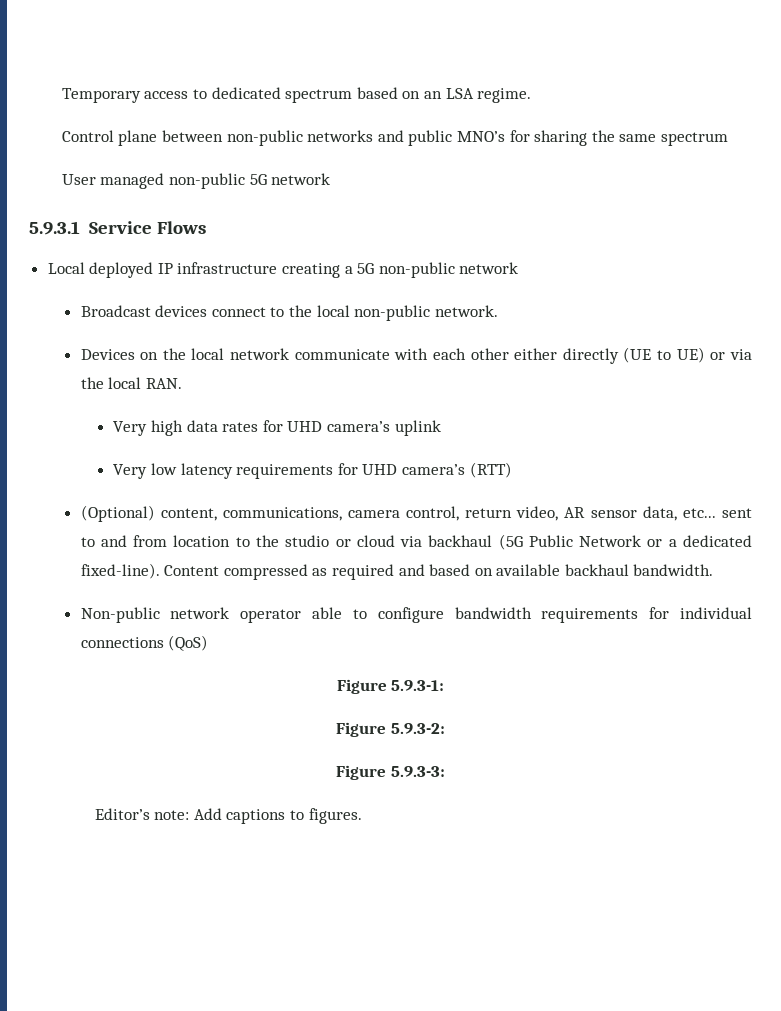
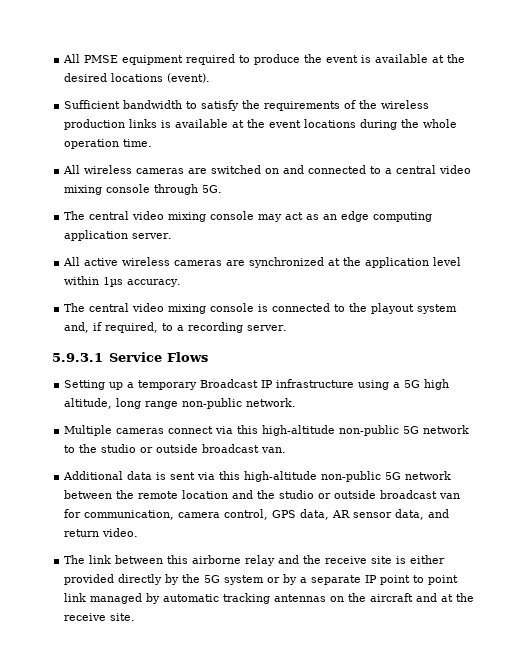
- Temporary access to dedicated spectrum based on an LSA regime.
- Control plane between non-public networks and public MNO’s for sharing the same spectrum
- User managed non-public 5G network
+ All PMSE equipment required to produce the event is available at the desired locations (event).
+ Sufficient bandwidth to satisfy the requirements of the wireless production links is available at the event locations during the whole operation time.
+ All wireless cameras are switched on and connected to a central video mixing console through 5G.
+ The central video mixing console may act as an edge computing application server.
+ All active wireless cameras are synchronized at the application level within 1µs accuracy.
+ The central video mixing console is connected to the playout system and, if required, to a recording server.
  5.9.3.1 Service Flows
- Local deployed IP infrastructure creating a 5G non-public network
- Broadcast devices connect to the local non-public network.
- Devices on the local network communicate with each other either directly (UE to UE) or via the local RAN.
- Very high data rates for UHD camera’s uplink
- Very low latency requirements for UHD camera’s (RTT)
- (Optional) content, communications, camera control, return video, AR sensor data, etc... sent to and from location to the studio or cloud via backhaul (5G Public Network or a dedicated fixed-line). Content compressed as required and based on available backhaul bandwidth.
- Non-public network operator able to configure bandwidth requirements for individual connections (QoS)
- Figure 5.9.3-1:
- Figure 5.9.3-2:
- Figure 5.9.3-3:
- Editor’s note: Add captions to figures.
+ Setting up a temporary Broadcast IP infrastructure using a 5G high altitude, long range non-public network.
+ Multiple cameras connect via this high-altitude non-public 5G network to the studio or outside broadcast van.
+ Additional data is sent via this high-altitude non-public 5G network between the remote location and the studio or outside broadcast van for communication, camera control, GPS data, AR sensor data, and return video.
+ The link between this airborne relay and the receive site is either provided directly by the 5G system or by a separate IP point to point link managed by automatic tracking antennas on the aircraft and at the receive site.

